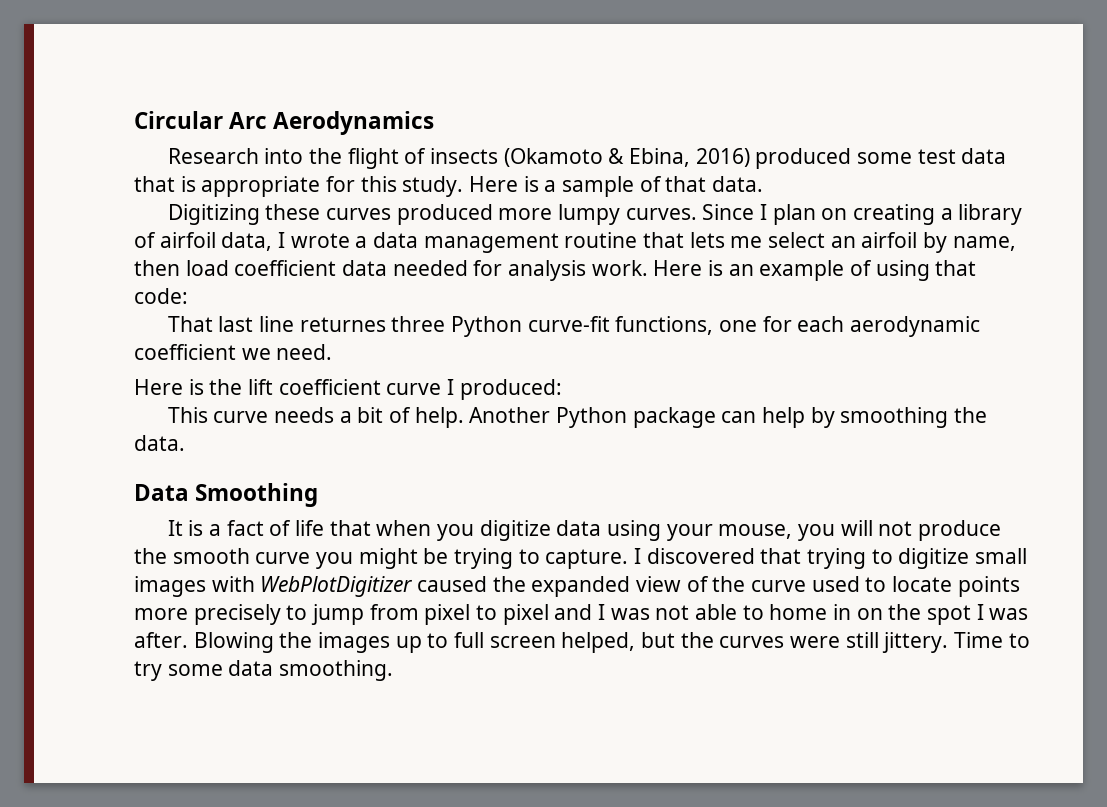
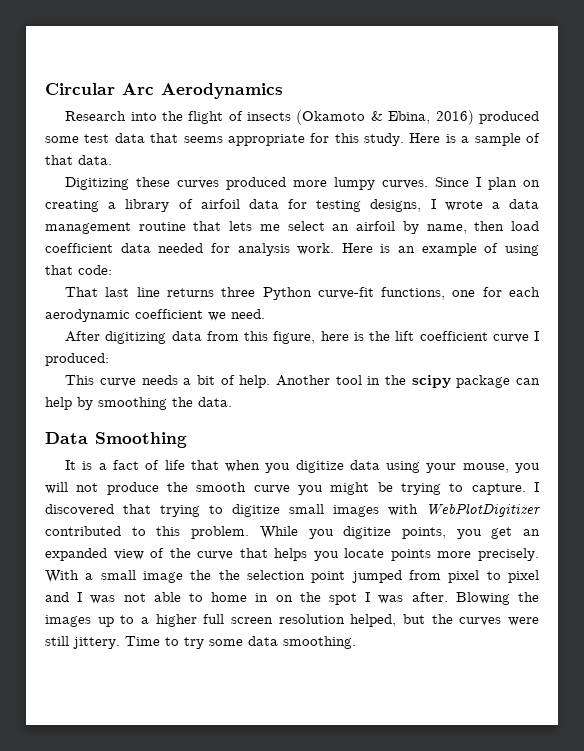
- Research into the flight of insects (Okamoto & Ebina, 2016) produced some test data that is appropriate for this study.
+ Research into the flight of insects (Okamoto & Ebina, 2016) produced some test data that seems appropriate for this study.
- Since I plan on creating a library of airfoil data, I wrote a data management routine that lets me select an airfoil by name, then load coefficient data needed for analysis work.
+ Since I plan on creating a library of airfoil data for testing designs, I wrote a data management routine that lets me select an airfoil by name, then load coefficient data needed for analysis work.
- That last line returnes three Python curve-fit functions, one for each aerodynamic coefficient we need.
+ That last line returns three Python curve-fit functions, one for each aerodynamic coefficient we need.
- Here is the lift coefficient curve I produced:
+ After digitizing data from this figure, here is the lift coefficient curve I produced:
- Another Python package can help by smoothing the data.
+ Another tool in the scipy package can help by smoothing the data.
- I discovered that trying to digitize small images with WebPlotDigitizer caused the expanded view of the curve used to locate points more precisely to jump from pixel to pixel and I was not able to home in on the spot I was after.
+ I discovered that trying to digitize small images with WebPlotDigitizer contributed to this problem. While you digitize points, you get an expanded view of the curve that helps you locate points more precisely. With a small image the the selection point jumped from pixel to pixel and I was not able to home in on the spot I was after.
- Blowing the images up to full screen helped, but the curves were still jittery.
+ Blowing the images up to a higher full screen resolution helped, but the curves were still jittery.

